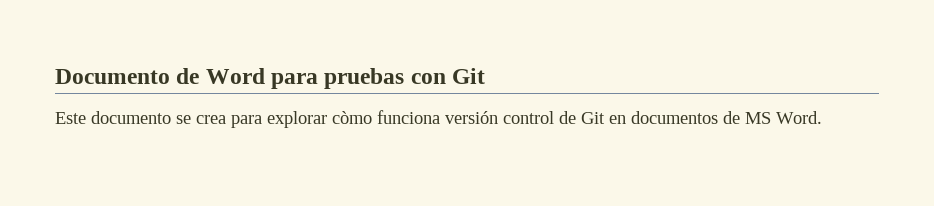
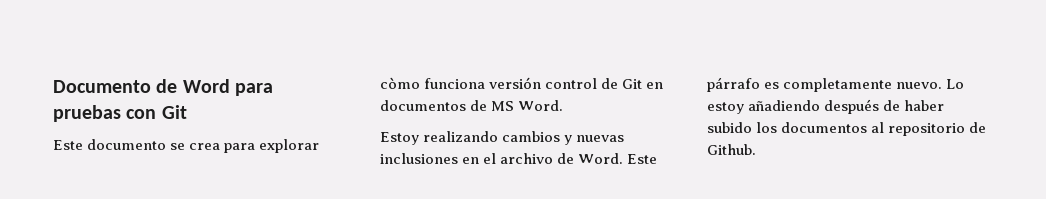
+ Estoy realizando cambios y nuevas inclusiones en el archivo de Word. Este párrafo es completamente nuevo. Lo estoy añadiendo después de haber subido los documentos al repositorio de Github.

